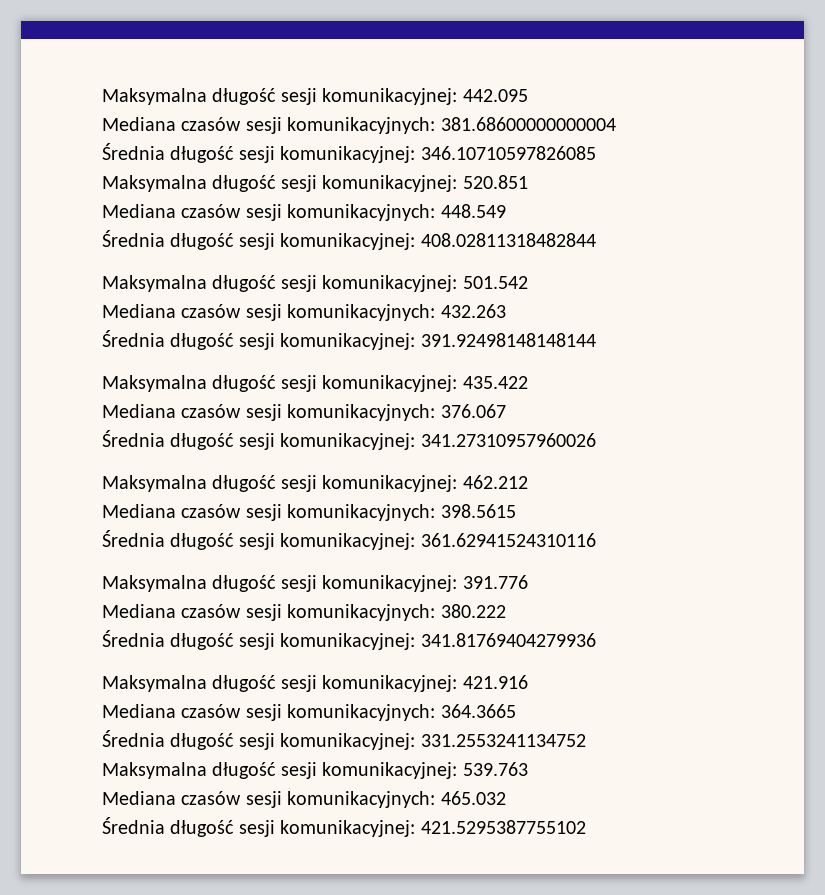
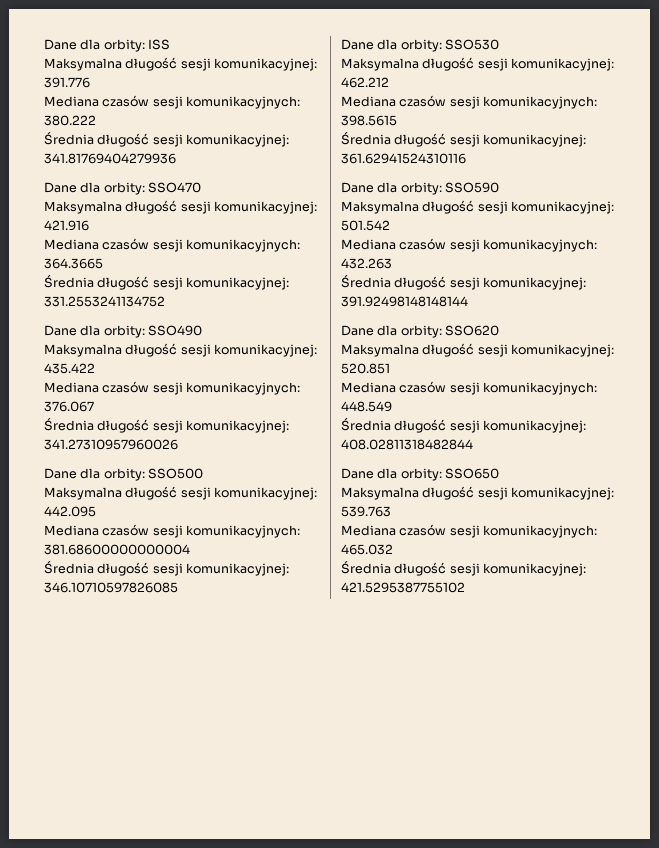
+ Dane dla orbity: ISS
+ Maksymalna długość sesji komunikacyjnej: 391.776
+ Mediana czasów sesji komunikacyjnych: 380.222
+ Średnia długość sesji komunikacyjnej: 341.81769404279936
+ Dane dla orbity: SSO470
+ Maksymalna długość sesji komunikacyjnej: 421.916
+ Mediana czasów sesji komunikacyjnych: 364.3665
+ Średnia długość sesji komunikacyjnej: 331.2553241134752
+ Dane dla orbity: SSO490
+ Maksymalna długość sesji komunikacyjnej: 435.422
+ Mediana czasów sesji komunikacyjnych: 376.067
+ Średnia długość sesji komunikacyjnej: 341.27310957960026
+ Dane dla orbity: SSO500
+ Dane dla orbity: SSO530
+ Maksymalna długość sesji komunikacyjnej: 462.212
+ Mediana czasów sesji komunikacyjnych: 398.5615
+ Średnia długość sesji komunikacyjnej: 361.62941524310116
+ Dane dla orbity: SSO590
+ Maksymalna długość sesji komunikacyjnej: 501.542
+ Mediana czasów sesji komunikacyjnych: 432.263
+ Średnia długość sesji komunikacyjnej: 391.92498148148144
+ Dane dla orbity: SSO620
- Maksymalna długość sesji komunikacyjnej: 501.542
- Mediana czasów sesji komunikacyjnych: 432.263
- Średnia długość sesji komunikacyjnej: 391.92498148148144
- Maksymalna długość sesji komunikacyjnej: 435.422
- Mediana czasów sesji komunikacyjnych: 376.067
- Średnia długość sesji komunikacyjnej: 341.27310957960026
- Maksymalna długość sesji komunikacyjnej: 462.212
- Mediana czasów sesji komunikacyjnych: 398.5615
- Średnia długość sesji komunikacyjnej: 361.62941524310116
- Maksymalna długość sesji komunikacyjnej: 391.776
- Mediana czasów sesji komunikacyjnych: 380.222
- Średnia długość sesji komunikacyjnej: 341.81769404279936
- Maksymalna długość sesji komunikacyjnej: 421.916
- Mediana czasów sesji komunikacyjnych: 364.3665
- Średnia długość sesji komunikacyjnej: 331.2553241134752
+ Dane dla orbity: SSO650

